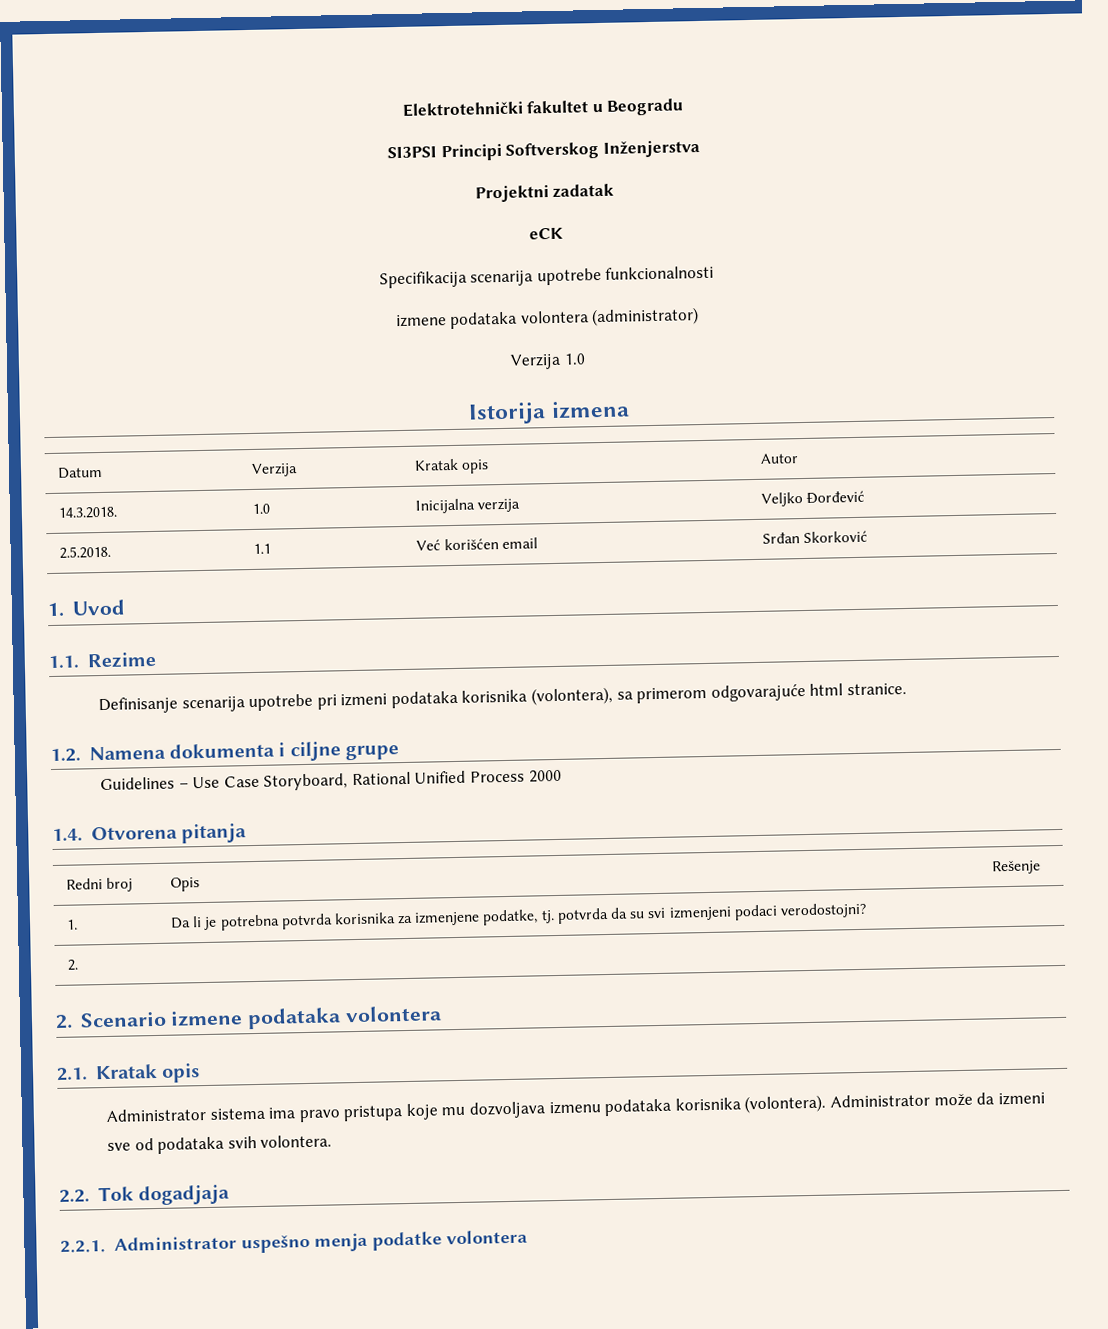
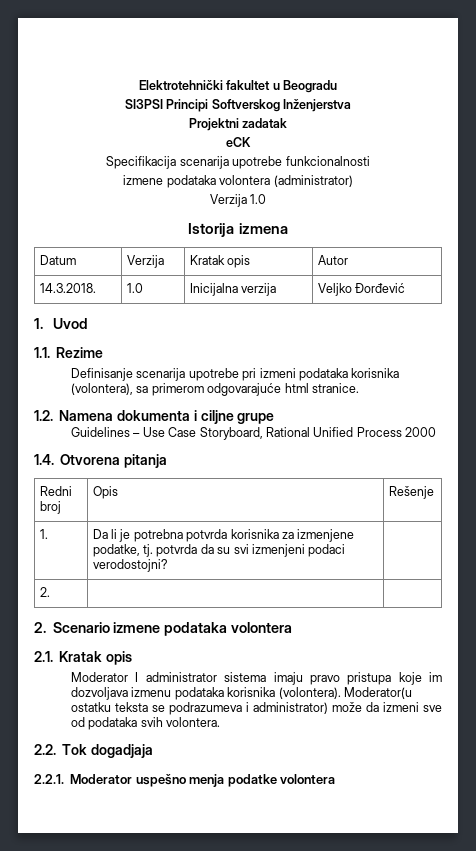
- 2.5.2018. | 1.1 | Već korišćen email | Srđan Skorković
- Administrator sistema ima pravo pristupa koje mu dozvoljava izmenu podataka korisnika (volontera).
+ Moderator I administrator sistema imaju pravo pristupa koje im dozvoljava izmenu podataka korisnika (volontera).
- Administrator može da izmeni sve od podataka svih volontera.
+ Moderator(u ostatku teksta se podrazumeva i administrator) može da izmeni sve od podataka svih volontera.
- 2.2.1. Administrator uspešno menja podatke volontera
+ 2.2.1. Moderator uspešno menja podatke volontera

